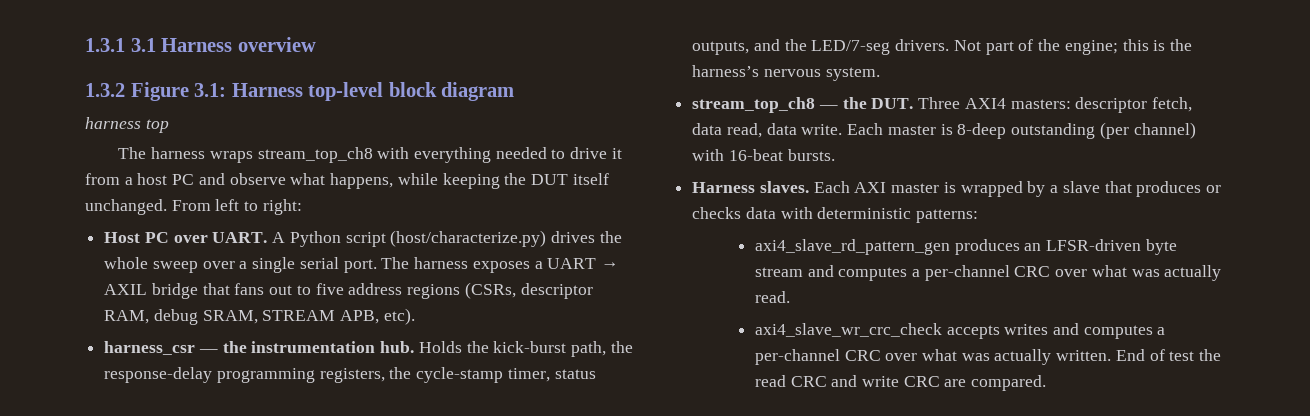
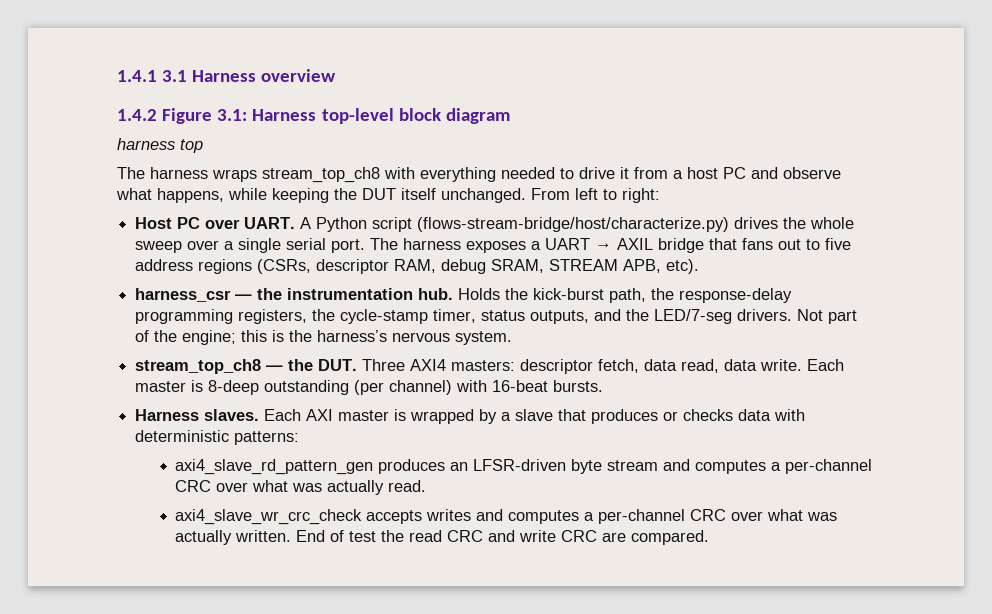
- 1.3.1 3.1 Harness overview
+ 1.4.1 3.1 Harness overview
- 1.3.2 Figure 3.1: Harness top-level block diagram
+ 1.4.2 Figure 3.1: Harness top-level block diagram
- A Python script (host/characterize.py) drives the whole sweep over a single serial port.
+ A Python script (flows-stream-bridge/host/characterize.py) drives the whole sweep over a single serial port.

